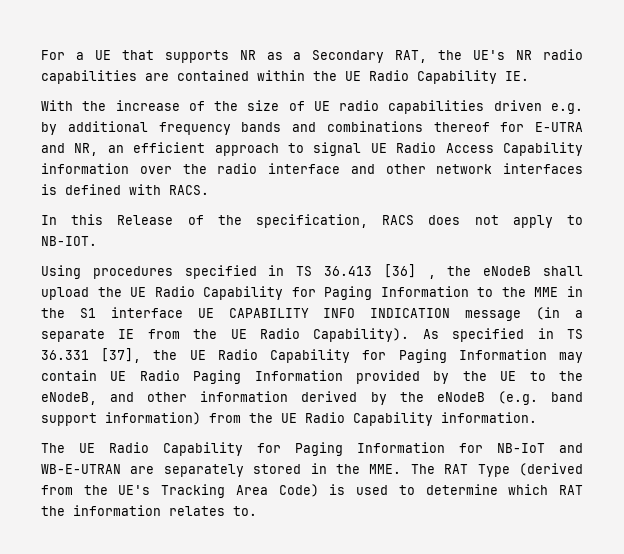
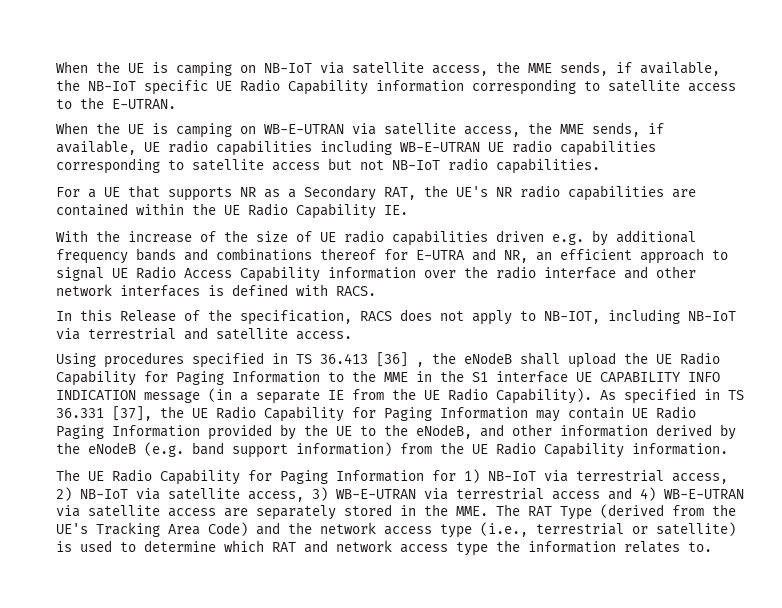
+ When the UE is camping on NB-IoT via satellite access, the MME sends, if available, the NB-IoT specific UE Radio Capability information corresponding to satellite access to the E-UTRAN.
+ When the UE is camping on WB-E-UTRAN via satellite access, the MME sends, if available, UE radio capabilities including WB-E-UTRAN UE radio capabilities corresponding to satellite access but not NB-IoT radio capabilities.
- In this Release of the specification, RACS does not apply to NB-IOT.
+ In this Release of the specification, RACS does not apply to NB-IOT, including NB-IoT via terrestrial and satellite access.
- The UE Radio Capability for Paging Information for NB-IoT and WB-E-UTRAN are separately stored in the MME. The RAT Type (derived from the UE's Tracking Area Code) is used to determine which RAT the information relates to.
+ The UE Radio Capability for Paging Information for 1) NB-IoT via terrestrial access, 2) NB-IoT via satellite access, 3) WB-E-UTRAN via terrestrial access and 4) WB-E-UTRAN via satellite access are separately stored in the MME. The RAT Type (derived from the UE's Tracking Area Code) and the network access type (i.e., terrestrial or satellite) is used to determine which RAT and network access type the information relates to.

